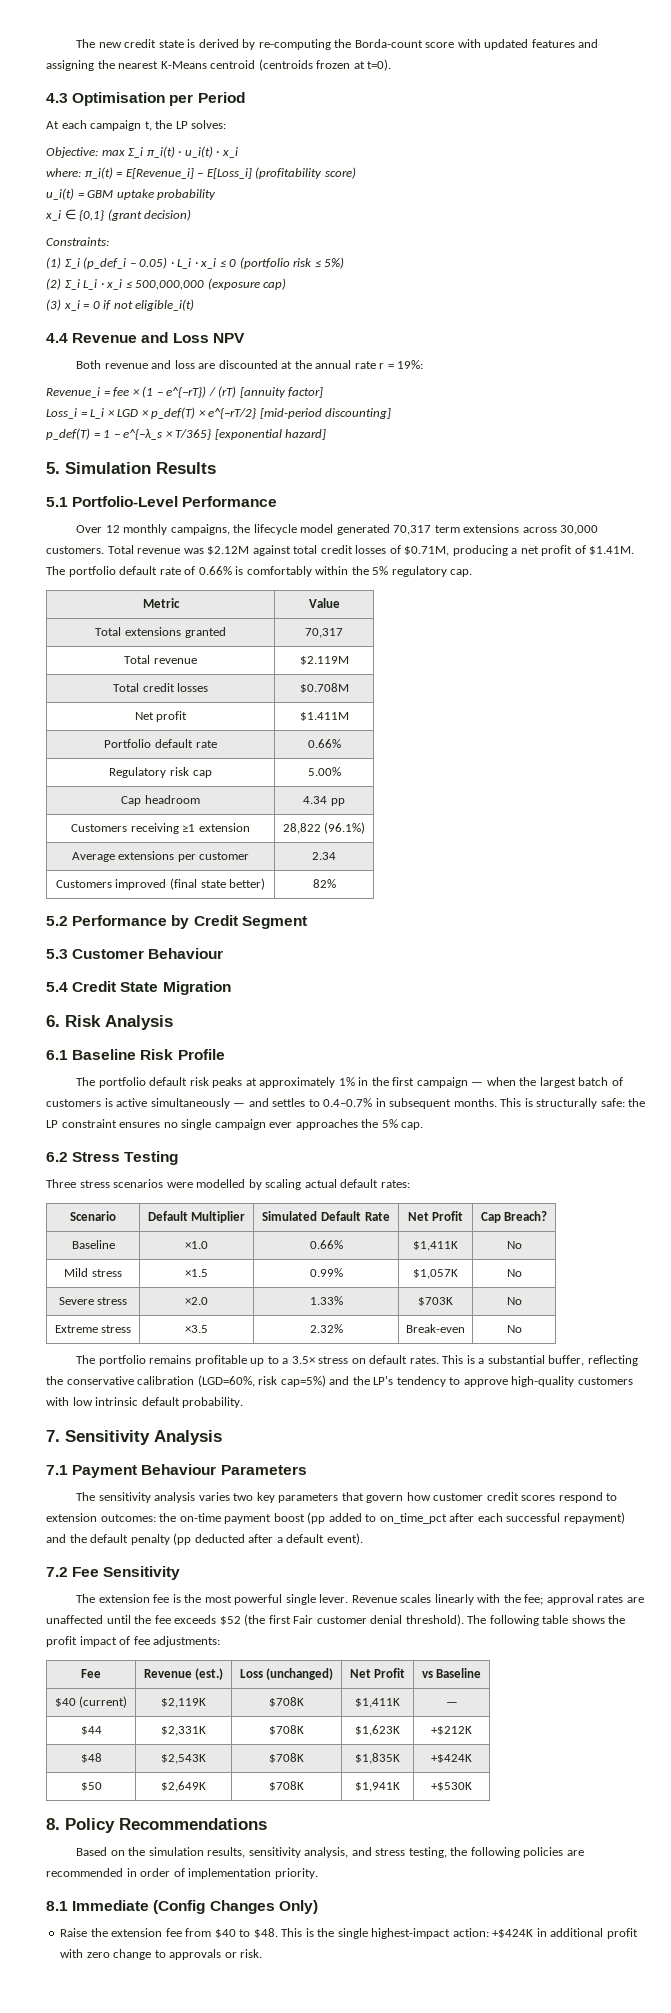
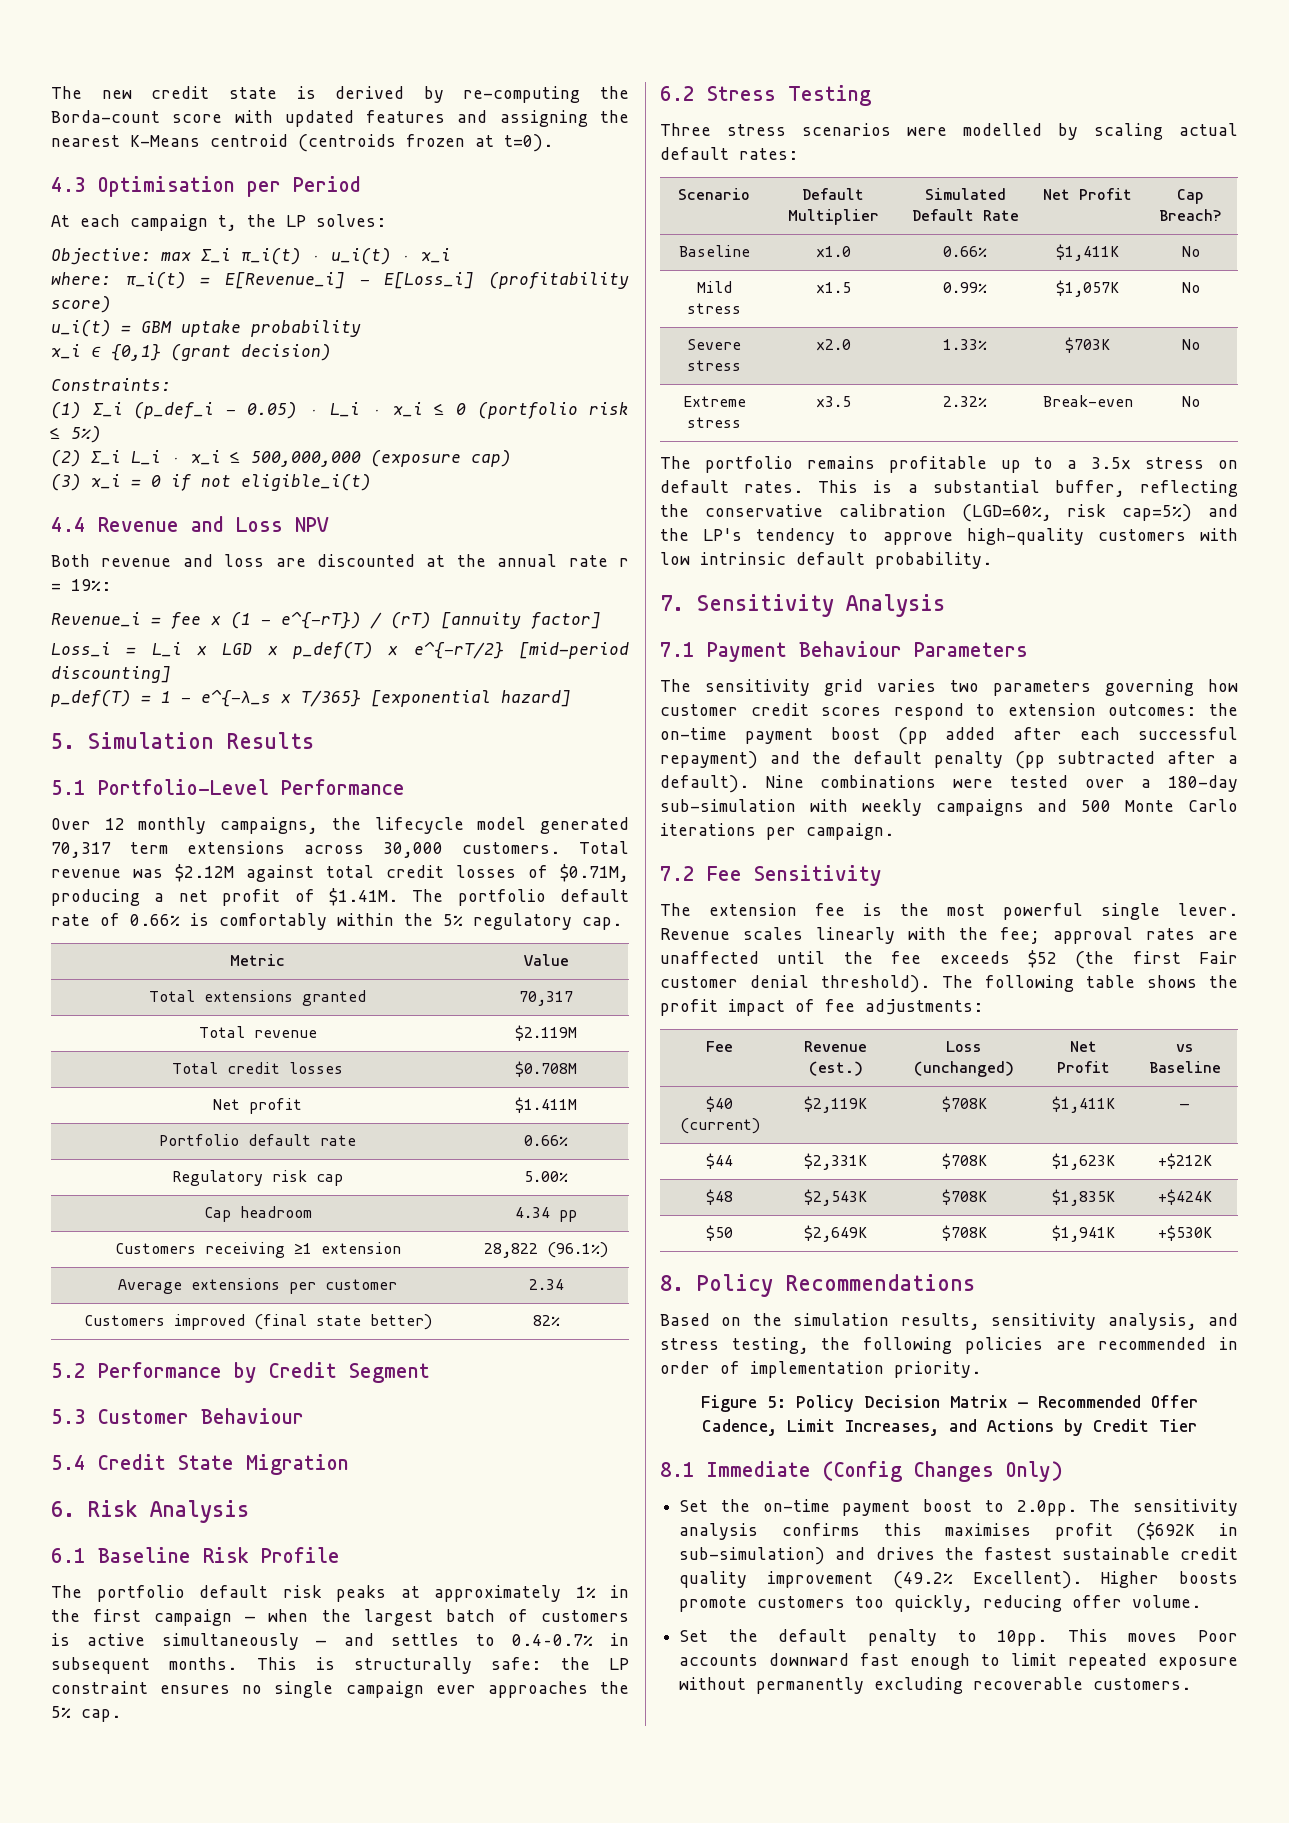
- The sensitivity analysis varies two key parameters that govern how customer credit scores respond to extension outcomes: the on-time payment boost (pp added to on_time_pct after each successful repayment) and the default penalty (pp deducted after a default event).
+ The sensitivity grid varies two parameters governing how customer credit scores respond to extension outcomes: the on-time payment boost (pp added after each successful repayment) and the default penalty (pp subtracted after a default). Nine combinations were tested over a 180-day sub-simulation with weekly campaigns and 500 Monte Carlo iterations per campaign.
+ Figure 5: Policy Decision Matrix — Recommended Offer Cadence, Limit Increases, and Actions by Credit Tier
- Raise the extension fee from $40 to $48. This is the single highest-impact action: +$424K in additional profit with zero change to approvals or risk.
+ Set the on-time payment boost to 2.0pp. The sensitivity analysis confirms this maximises profit ($692K in sub-simulation) and drives the fastest sustainable credit quality improvement (49.2% Excellent). Higher boosts promote customers too quickly, reducing offer volume.
+ Set the default penalty to 10pp. This moves Poor accounts downward fast enough to limit repeated exposure without permanently excluding recoverable customers.

